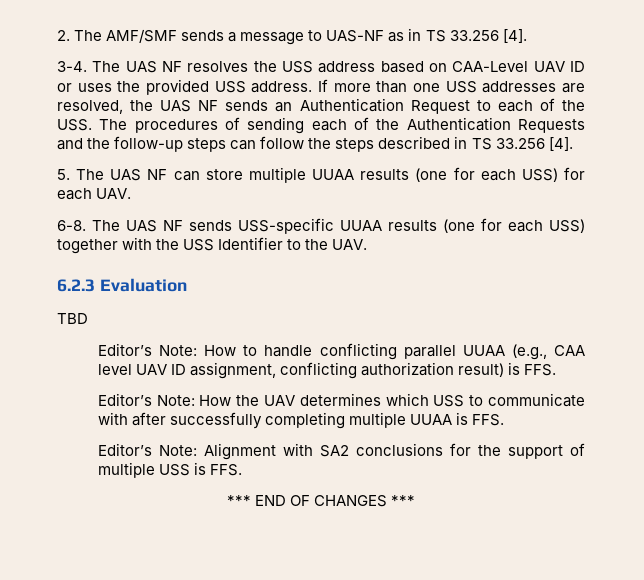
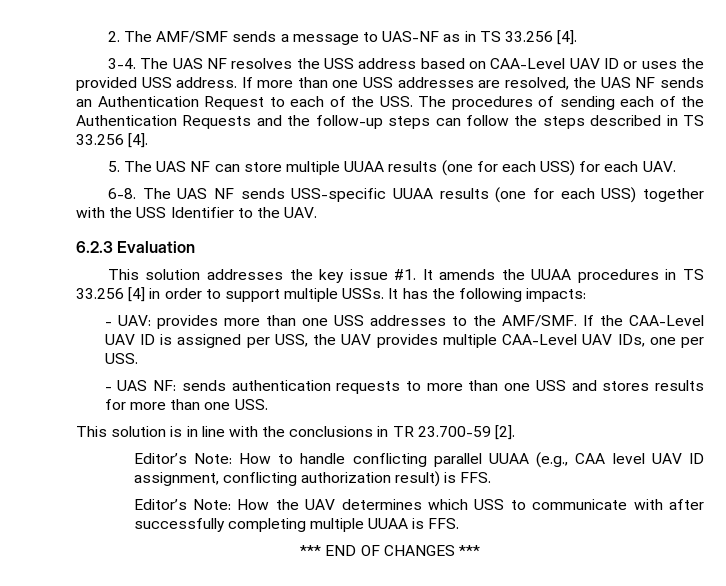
- TBD
+ This solution addresses the key issue #1. It amends the UUAA procedures in TS 33.256 [4] in order to support multiple USSs. It has the following impacts:
+ - UAV: provides more than one USS addresses to the AMF/SMF. If the CAA-Level UAV ID is assigned per USS, the UAV provides multiple CAA-Level UAV IDs, one per USS.
+ - UAS NF: sends authentication requests to more than one USS and stores results for more than one USS.
+ This solution is in line with the conclusions in TR 23.700-59 [2].
- Editor’s Note: Alignment with SA2 conclusions for the support of multiple USS is FFS.

